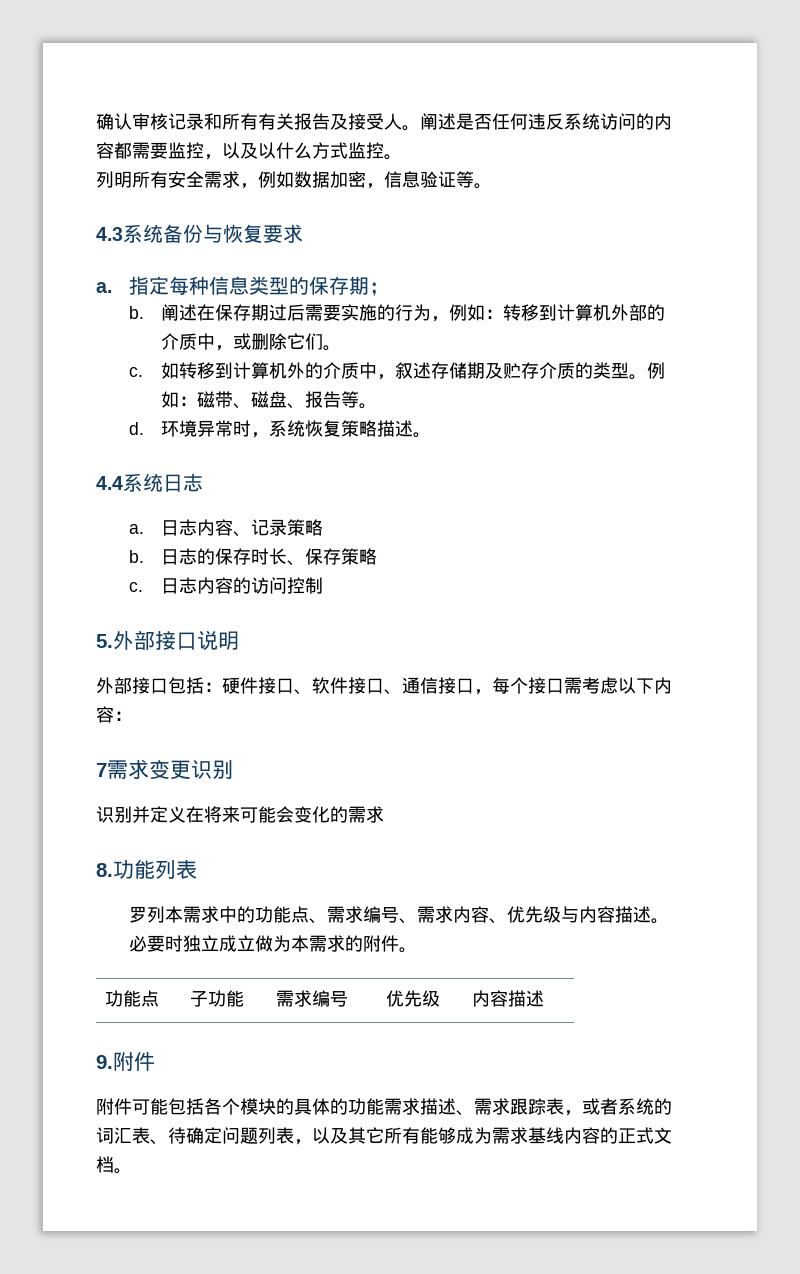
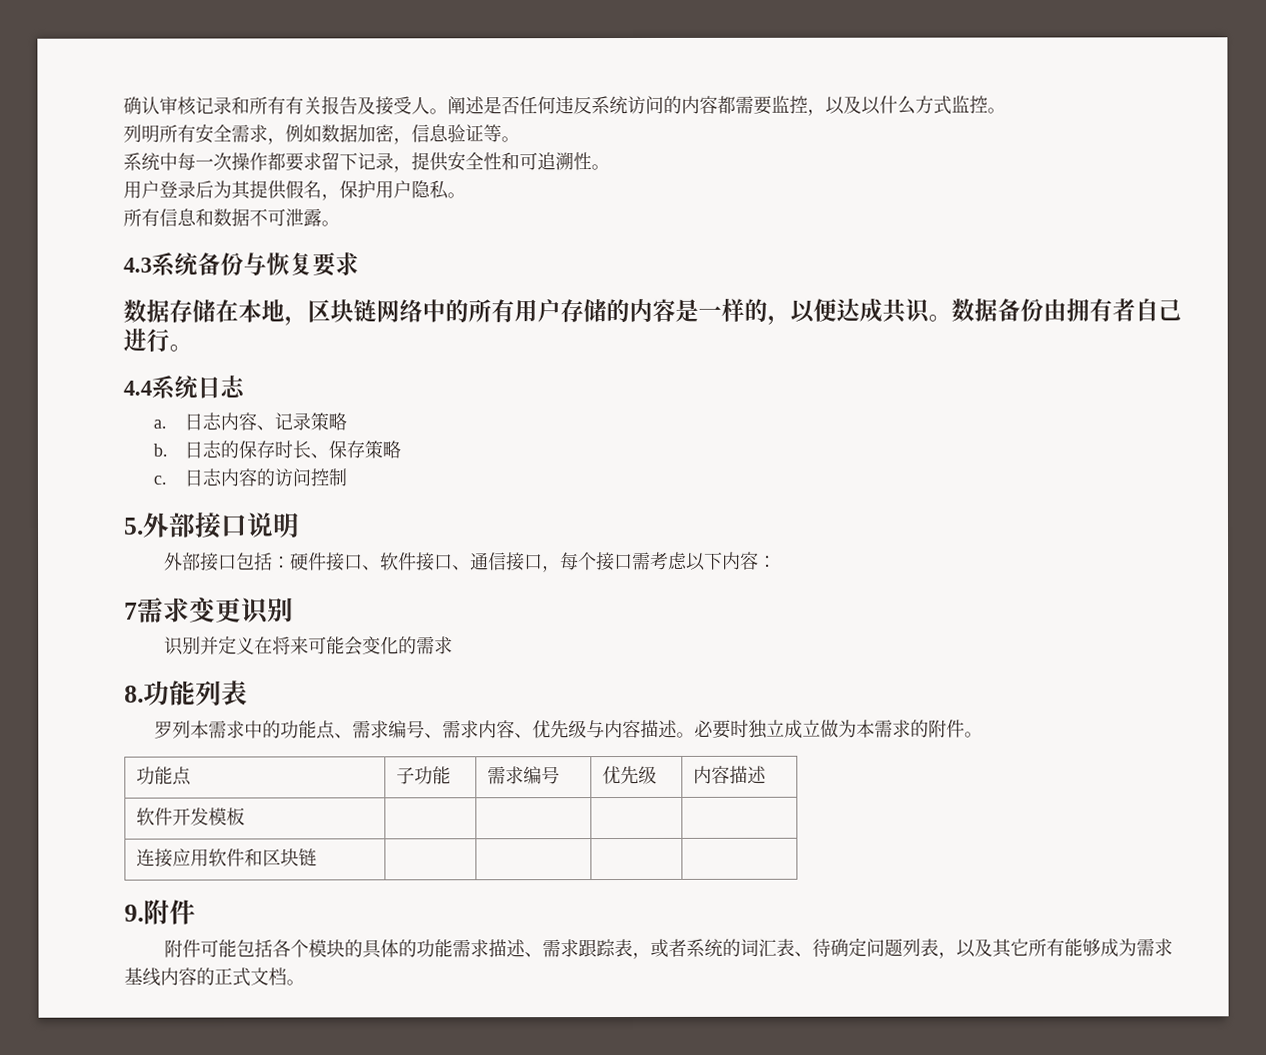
+ 系统中每一次操作都要求留下记录，提供安全性和可追溯性。
+ 用户登录后为其提供假名，保护用户隐私。
+ 所有信息和数据不可泄露。
- a.指定每种信息类型的保存期；
- b.阐述在保存期过后需要实施的行为，例如：转移到计算机外部的介质中，或删除它们。
- c.如转移到计算机外的介质中，叙述存储期及贮存介质的类型。例如：磁带、磁盘、报告等。
- d.环境异常时，系统恢复策略描述。
+ 数据存储在本地，区块链网络中的所有用户存储的内容是一样的，以便达成共识。数据备份由拥有者自己进行。
+ 软件开发模板 | | | |
+ 连接应用软件和区块链 | | | |

